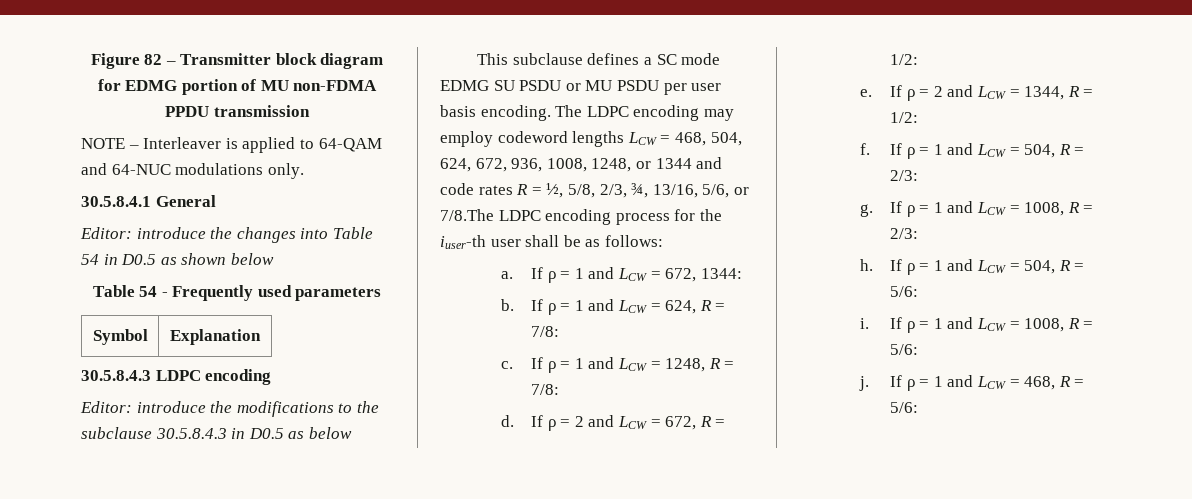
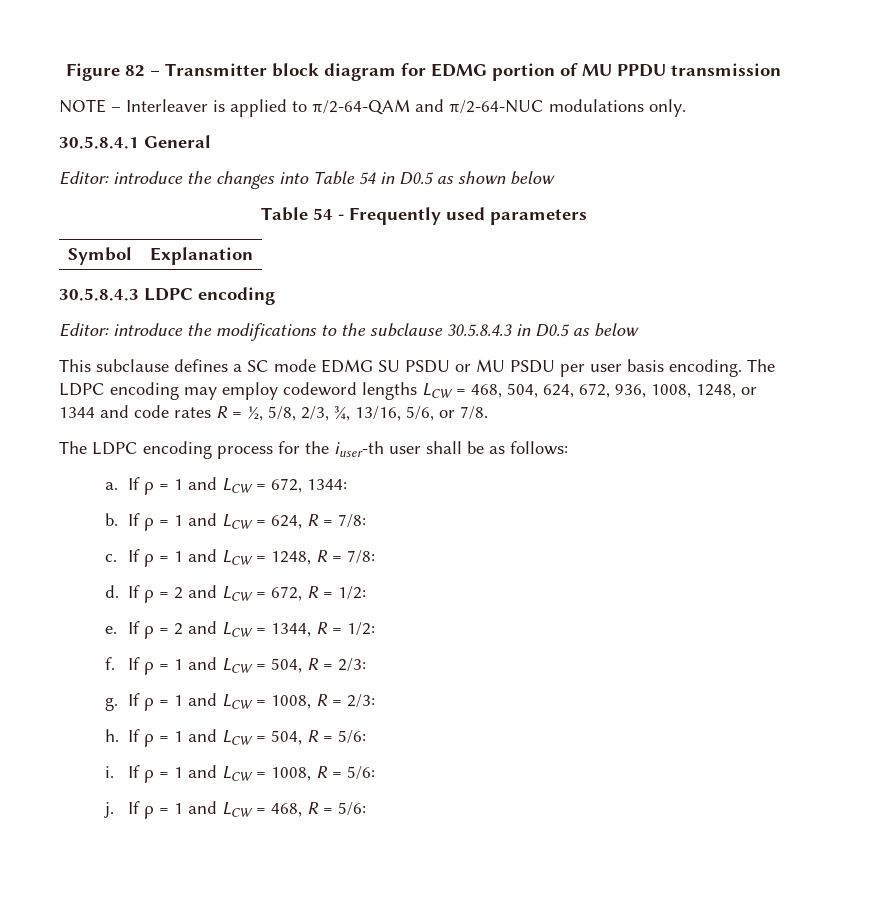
- Figure 82 – Transmitter block diagram for EDMG portion of MU non-FDMA PPDU transmission
+ Figure 82 – Transmitter block diagram for EDMG portion of MU PPDU transmission
- NOTE – Interleaver is applied to 64-QAM and 64-NUC modulations only.
+ NOTE – Interleaver is applied to π/2-64-QAM and π/2-64-NUC modulations only.
- The LDPC encoding may employ codeword lengths LCW = 468, 504, 624, 672, 936, 1008, 1248, or 1344 and code rates R = ½, 5/8, 2/3, ¾, 13/16, 5/6, or 7/8.The LDPC encoding process for the iuser-th user shall be as follows:
+ The LDPC encoding may employ codeword lengths LCW = 468, 504, 624, 672, 936, 1008, 1248, or 1344 and code rates R = ½, 5/8, 2/3, ¾, 13/16, 5/6, or 7/8.
+ The LDPC encoding process for the iuser-th user shall be as follows:

